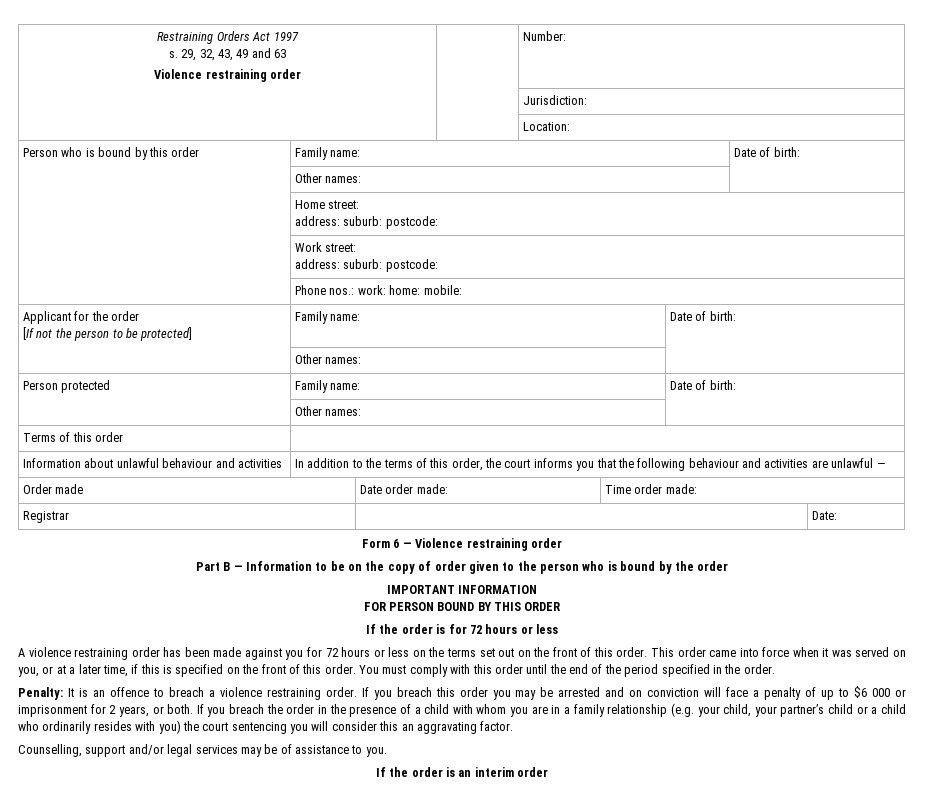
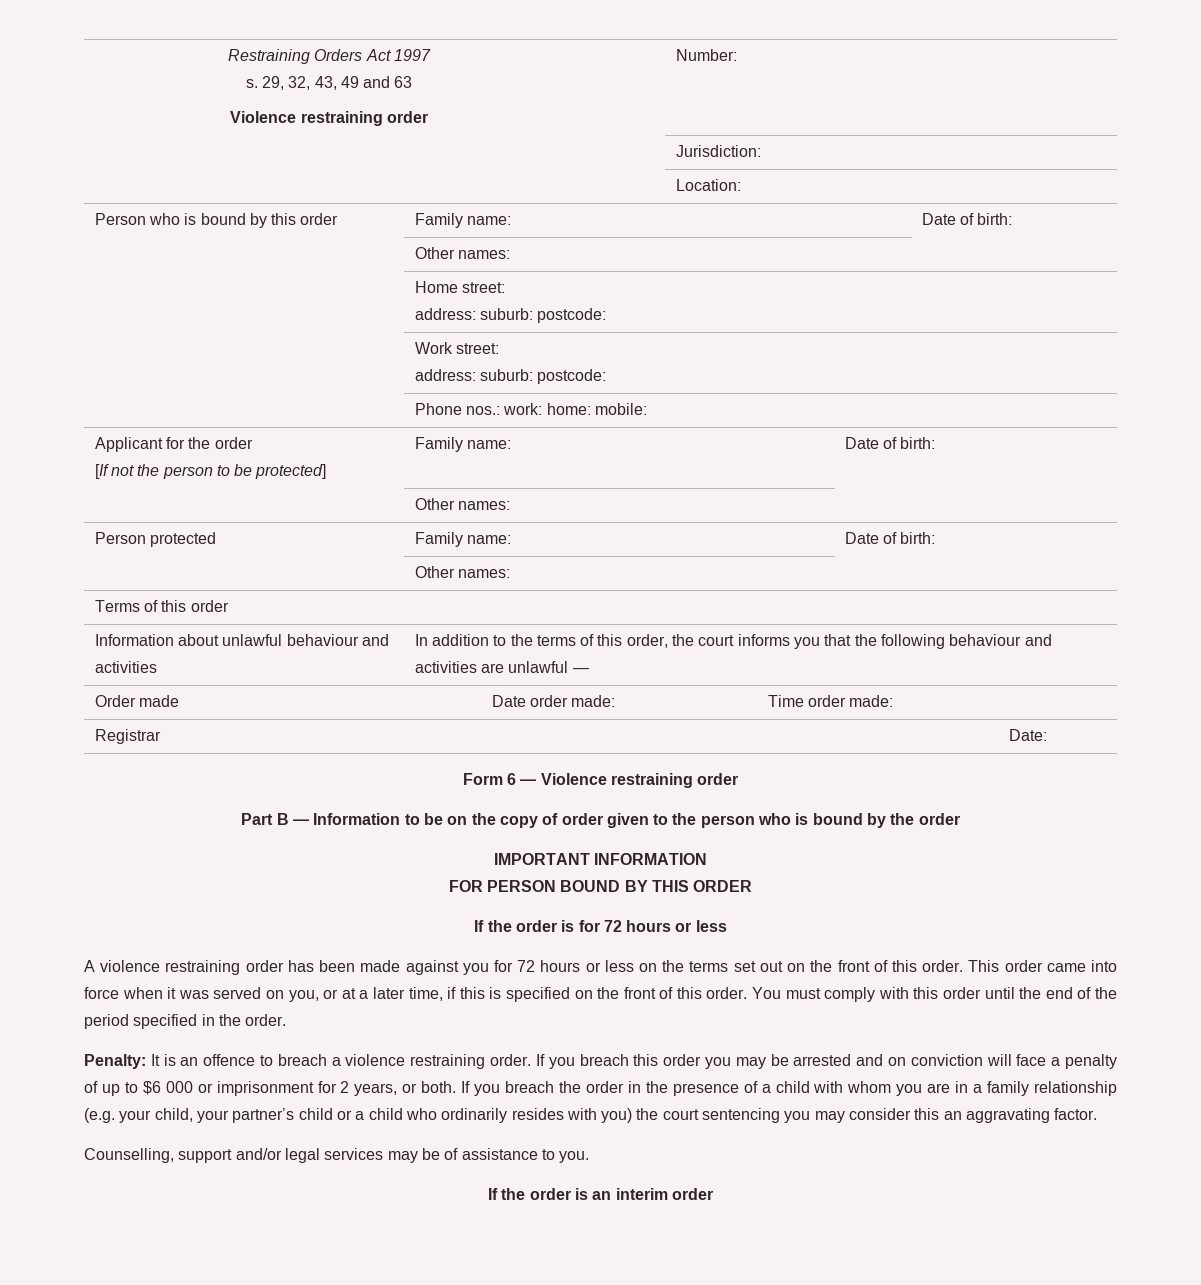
- If you breach the order in the presence of a child with whom you are in a family relationship (e.g. your child, your partner’s child or a child who ordinarily resides with you) the court sentencing you will consider this an aggravating factor.
+ If you breach the order in the presence of a child with whom you are in a family relationship (e.g. your child, your partner’s child or a child who ordinarily resides with you) the court sentencing you may consider this an aggravating factor.

